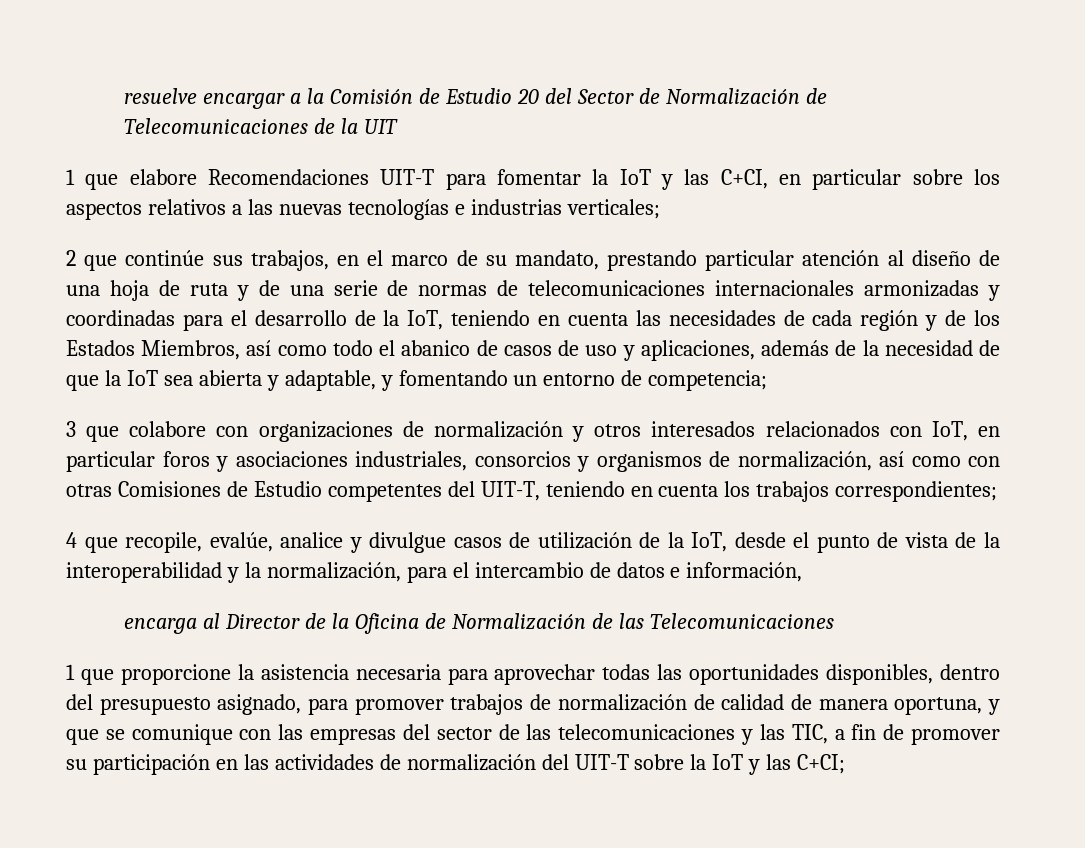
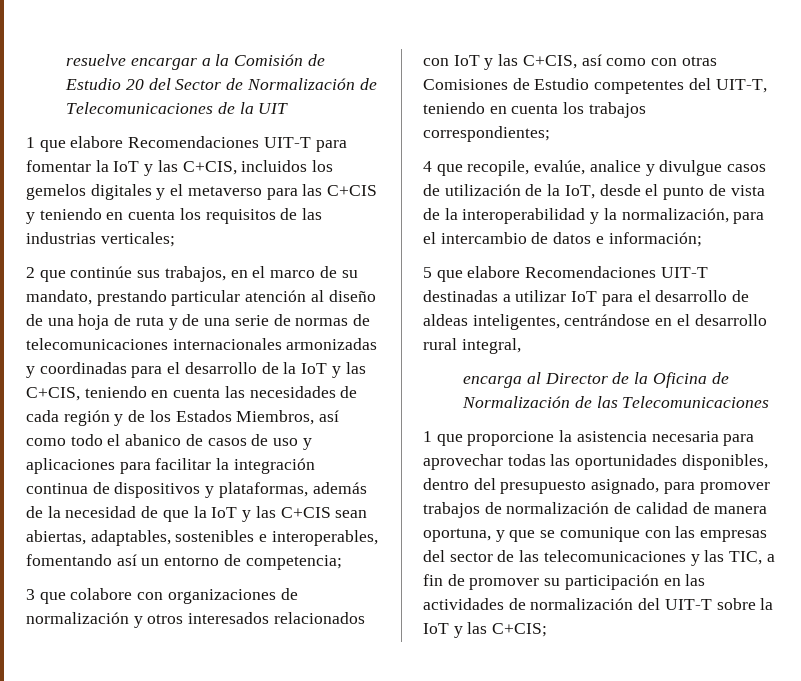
- 1 que elabore Recomendaciones UIT-T para fomentar la IoT y las C+CI, en particular sobre los aspectos relativos a las nuevas tecnologías e industrias verticales;
+ 1 que elabore Recomendaciones UIT-T para fomentar la IoT y las C+CIS, incluidos los gemelos digitales y el metaverso para las C+CIS y teniendo en cuenta los requisitos de las industrias verticales;
- 2 que continúe sus trabajos, en el marco de su mandato, prestando particular atención al diseño de una hoja de ruta y de una serie de normas de telecomunicaciones internacionales armonizadas y coordinadas para el desarrollo de la IoT, teniendo en cuenta las necesidades de cada región y de los Estados Miembros, así como todo el abanico de casos de uso y aplicaciones, además de la necesidad de que la IoT sea abierta y adaptable, y fomentando un entorno de competencia;
+ 2 que continúe sus trabajos, en el marco de su mandato, prestando particular atención al diseño de una hoja de ruta y de una serie de normas de telecomunicaciones internacionales armonizadas y coordinadas para el desarrollo de la IoT y las C+CIS, teniendo en cuenta las necesidades de cada región y de los Estados Miembros, así como todo el abanico de casos de uso y aplicaciones para facilitar la integración continua de dispositivos y plataformas, además de la necesidad de que la IoT y las C+CIS sean abiertas, adaptables, sostenibles e interoperables, fomentando así un entorno de competencia;
- 3 que colabore con organizaciones de normalización y otros interesados relacionados con IoT, en particular foros y asociaciones industriales, consorcios y organismos de normalización, así como con otras Comisiones de Estudio competentes del UIT-T, teniendo en cuenta los trabajos correspondientes;
+ 3 que colabore con organizaciones de normalización y otros interesados relacionados con IoT y las C+CIS, así como con otras Comisiones de Estudio competentes del UIT-T, teniendo en cuenta los trabajos correspondientes;
- 4 que recopile, evalúe, analice y divulgue casos de utilización de la IoT, desde el punto de vista de la interoperabilidad y la normalización, para el intercambio de datos e información,
+ 4 que recopile, evalúe, analice y divulgue casos de utilización de la IoT, desde el punto de vista de la interoperabilidad y la normalización, para el intercambio de datos e información;
+ 5 que elabore Recomendaciones UIT-T destinadas a utilizar IoT para el desarrollo de aldeas inteligentes, centrándose en el desarrollo rural integral,
- 1 que proporcione la asistencia necesaria para aprovechar todas las oportunidades disponibles, dentro del presupuesto asignado, para promover trabajos de normalización de calidad de manera oportuna, y que se comunique con las empresas del sector de las telecomunicaciones y las TIC, a fin de promover su participación en las actividades de normalización del UIT-T sobre la IoT y las C+CI;
+ 1 que proporcione la asistencia necesaria para aprovechar todas las oportunidades disponibles, dentro del presupuesto asignado, para promover trabajos de normalización de calidad de manera oportuna, y que se comunique con las empresas del sector de las telecomunicaciones y las TIC, a fin de promover su participación en las actividades de normalización del UIT-T sobre la IoT y las C+CIS;

